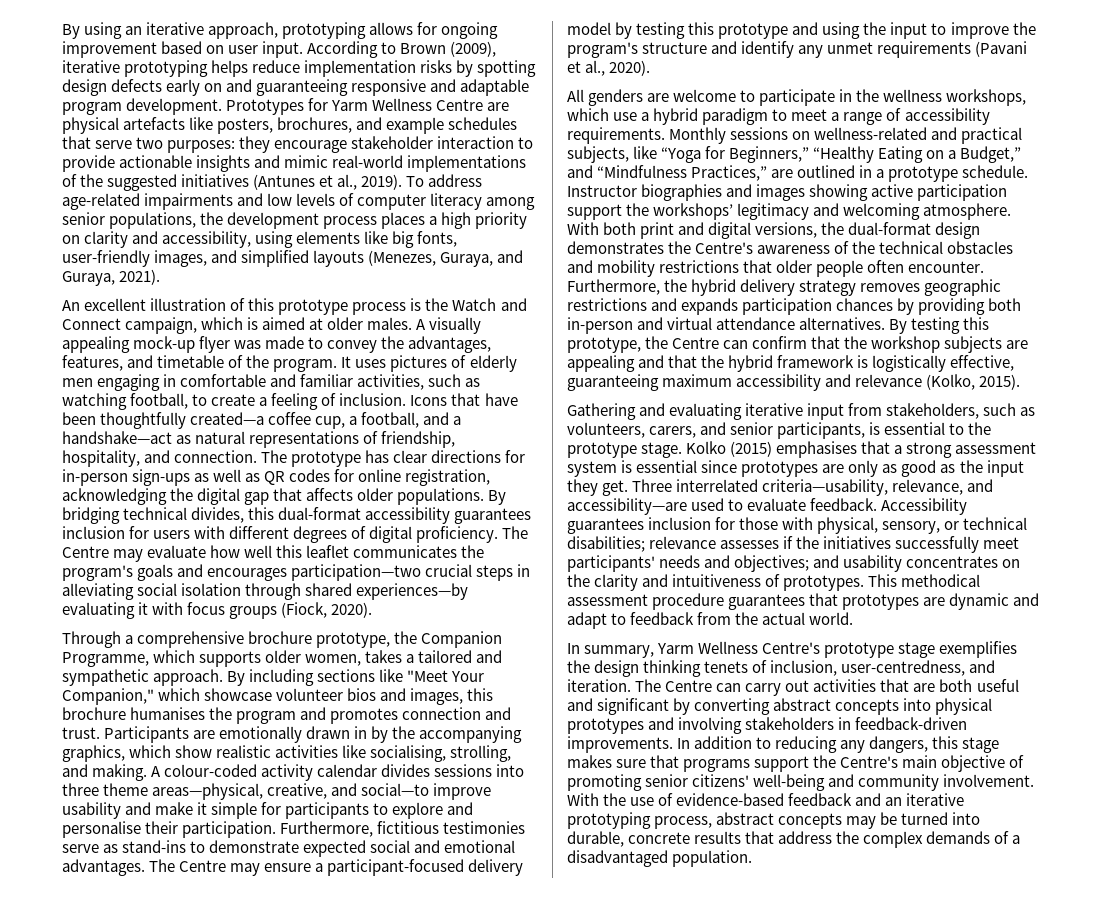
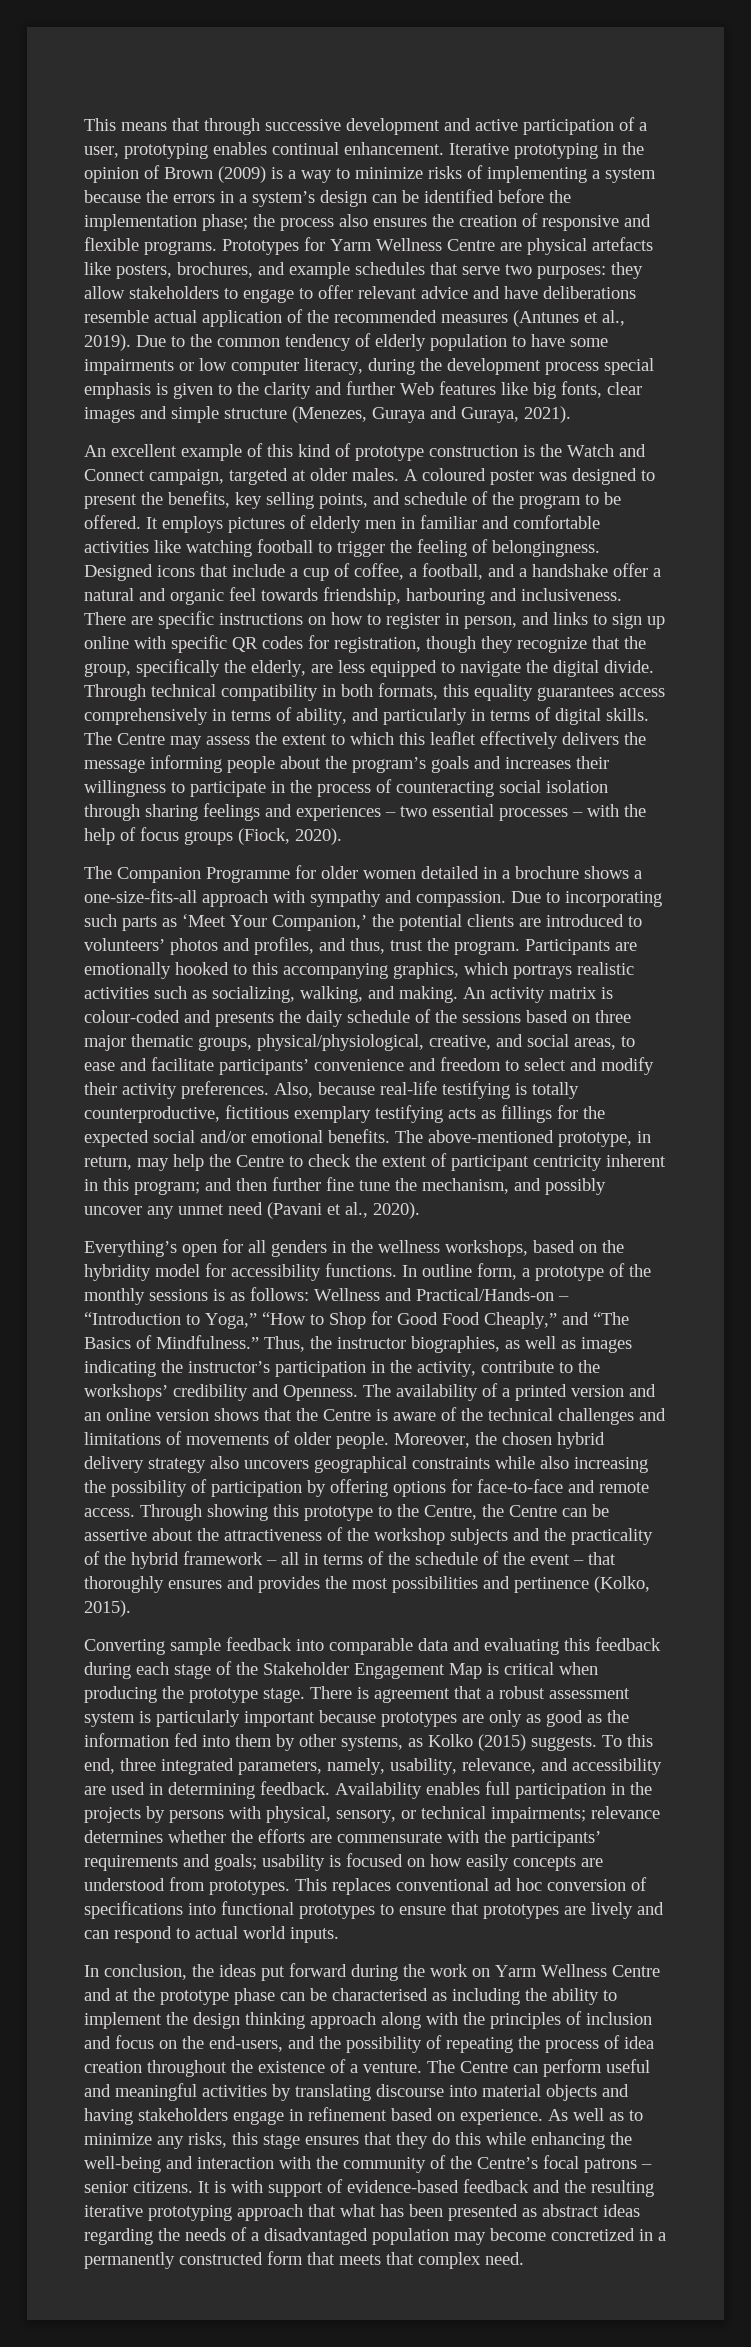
- By using an iterative approach, prototyping allows for ongoing improvement based on user input. According to Brown (2009), iterative prototyping helps reduce implementation risks by spotting design defects early on and guaranteeing responsive and adaptable program development.
+ This means that through successive development and active participation of a user, prototyping enables continual enhancement. Iterative prototyping in the opinion of Brown (2009) is a way to minimize risks of implementing a system because the errors in a system’s design can be identified before the implementation phase; the process also ensures the creation of responsive and flexible programs.
- Prototypes for Yarm Wellness Centre are physical artefacts like posters, brochures, and example schedules that serve two purposes: they encourage stakeholder interaction to provide actionable insights and mimic real-world implementations of the suggested initiatives (Antunes et al., 2019). To address age-related impairments and low levels of computer literacy among senior populations, the development process places a high priority on clarity and accessibility, using elements like big fonts, user-friendly images, and simplified layouts (Menezes, Guraya, and Guraya, 2021).
+ Prototypes for Yarm Wellness Centre are physical artefacts like posters, brochures, and example schedules that serve two purposes: they allow stakeholders to engage to offer relevant advice and have deliberations resemble actual application of the recommended measures (Antunes et al., 2019). Due to the common tendency of elderly population to have some impairments or low computer literacy, during the development process special emphasis is given to the clarity and further Web features like big fonts, clear images and simple structure (Menezes, Guraya and Guraya, 2021).
- An excellent illustration of this prototype process is the Watch and Connect campaign, which is aimed at older males.
+ An excellent example of this kind of prototype construction is the Watch and Connect campaign, targeted at older males.
- A visually appealing mock-up flyer was made to convey the advantages, features, and timetable of the program. It uses pictures of elderly men engaging in comfortable and familiar activities, such as watching football, to create a feeling of inclusion. Icons that have been thoughtfully created—a coffee cup, a football, and a handshake—act as natural representations of friendship, hospitality, and connection. The prototype has clear directions for in-person sign-ups as well as QR codes for online registration, acknowledging the digital gap that affects older populations. By bridging technical divides, this dual-format accessibility guarantees inclusion for users with different degrees of digital proficiency. The Centre may evaluate how well this leaflet communicates the program's goals and encourages participation—two crucial steps in alleviating social isolation through shared experiences—by evaluating it with focus groups (Fiock, 2020).
- Through a comprehensive brochure prototype, the Companion Programme, which supports older women, takes a tailored and sympathetic approach. By including sections like "Meet Your Companion," which showcase volunteer bios and images, this brochure humanises the program and promotes connection and trust. Participants are emotionally drawn in by the accompanying graphics, which show realistic activities like socialising, strolling, and making. A colour-coded activity calendar divides sessions into three theme areas—physical, creative, and social—to improve usability and make it simple for participants to explore and personalise their participation. Furthermore, fictitious testimonies serve as stand-ins to demonstrate expected social and emotional advantages. The Centre may ensure a participant-focused delivery model by testing this prototype and using the input to improve the program's structure and identify any unmet requirements (Pavani et al., 2020).
+ A coloured poster was designed to present the benefits, key selling points, and schedule of the program to be offered. It employs pictures of elderly men in familiar and comfortable activities like watching football to trigger the feeling of belongingness. Designed icons that include a cup of coffee, a football, and a handshake offer a natural and organic feel towards friendship, harbouring and inclusiveness. There are specific instructions on how to register in person, and links to sign up online with specific QR codes for registration, though they recognize that the group, specifically the elderly, are less equipped to navigate the digital divide. Through technical compatibility in both formats, this equality guarantees access comprehensively in terms of ability, and particularly in terms of digital skills. The Centre may assess the extent to which this leaflet effectively delivers the message informing people about the program’s goals and increases their willingness to participate in the process of counteracting social isolation through sharing feelings and experiences – two essential processes – with the help of focus groups (Fiock, 2020).
+ The Companion Programme for older women detailed in a brochure shows a one-size-fits-all approach with sympathy and compassion. Due to incorporating such parts as ‘Meet Your Companion,’ the potential clients are introduced to volunteers’ photos and profiles, and thus, trust the program. Participants are emotionally hooked to this accompanying graphics, which portrays realistic activities such as socializing, walking, and making. An activity matrix is colour-coded and presents the daily schedule of the sessions based on three major thematic groups, physical/physiological, creative, and social areas, to ease and facilitate participants’ convenience and freedom to select and modify their activity preferences. Also, because real-life testifying is totally counterproductive, fictitious exemplary testifying acts as fillings for the expected social and/or emotional benefits. The above-mentioned prototype, in return, may help the Centre to check the extent of participant centricity inherent in this program; and then further fine tune the mechanism, and possibly uncover any unmet need (Pavani et al., 2020).
- All genders are welcome to participate in the wellness workshops, which use a hybrid paradigm to meet a range of accessibility requirements. Monthly sessions on wellness-related and practical subjects, like “Yoga for Beginners,” “Healthy Eating on a Budget,” and “Mindfulness Practices,” are outlined in a prototype schedule. Instructor biographies and images showing active participation support the workshops’ legitimacy and welcoming atmosphere. With both print and digital versions, the dual-format design demonstrates the Centre's awareness of the technical obstacles and mobility restrictions that older people often encounter. Furthermore, the hybrid delivery strategy removes geographic restrictions and expands participation chances by providing both in-person and virtual attendance alternatives. By testing this prototype, the Centre can confirm that the workshop subjects are appealing and that the hybrid framework is logistically effective, guaranteeing maximum accessibility and relevance (Kolko, 2015).
- Gathering and evaluating iterative input from stakeholders, such as volunteers, carers, and senior participants, is essential to the prototype stage. Kolko (2015) emphasises that a strong assessment system is essential since prototypes are only as good as the input they get. Three interrelated criteria—usability, relevance, and accessibility—are used to evaluate feedback. Accessibility guarantees inclusion for those with physical, sensory, or technical disabilities; relevance assesses if the initiatives successfully meet participants' needs and objectives; and usability concentrates on the clarity and intuitiveness of prototypes. This methodical assessment procedure guarantees that prototypes are dynamic and adapt to feedback from the actual world.
- In summary, Yarm Wellness Centre's prototype stage exemplifies the design thinking tenets of inclusion, user-centredness, and iteration. The Centre can carry out activities that are both useful and significant by converting abstract concepts into physical prototypes and involving stakeholders in feedback-driven improvements. In addition to reducing any dangers, this stage makes sure that programs support the Centre's main objective of promoting senior citizens' well-being and community involvement. With the use of evidence-based feedback and an iterative prototyping process, abstract concepts may be turned into durable, concrete results that address the complex demands of a disadvantaged population.
+ Everything’s open for all genders in the wellness workshops, based on the hybridity model for accessibility functions. In outline form, a prototype of the monthly sessions is as follows: Wellness and Practical/Hands-on – “Introduction to Yoga,” “How to Shop for Good Food Cheaply,” and “The Basics of Mindfulness.” Thus, the instructor biographies, as well as images indicating the instructor’s participation in the activity, contribute to the workshops’ credibility and Openness. The availability of a printed version and an online version shows that the Centre is aware of the technical challenges and limitations of movements of older people. Moreover, the chosen hybrid delivery strategy also uncovers geographical constraints while also increasing the possibility of participation by offering options for face-to-face and remote access. Through showing this prototype to the Centre, the Centre can be assertive about the attractiveness of the workshop subjects and the practicality of the hybrid framework – all in terms of the schedule of the event – that thoroughly ensures and provides the most possibilities and pertinence (Kolko, 2015).
+ Converting sample feedback into comparable data and evaluating this feedback during each stage of the Stakeholder Engagement Map is critical when producing the prototype stage. There is agreement that a robust assessment system is particularly important because prototypes are only as good as the information fed into them by other systems, as Kolko (2015) suggests. To this end, three integrated parameters, namely, usability, relevance, and accessibility are used in determining feedback. Availability enables full participation in the projects by persons with physical, sensory, or technical impairments; relevance determines whether the efforts are commensurate with the participants’ requirements and goals; usability is focused on how easily concepts are understood from prototypes. This replaces conventional ad hoc conversion of specifications into functional prototypes to ensure that prototypes are lively and can respond to actual world inputs.
+ In conclusion, the ideas put forward during the work on Yarm Wellness Centre and at the prototype phase can be characterised as including the ability to implement the design thinking approach along with the principles of inclusion and focus on the end-users, and the possibility of repeating the process of idea creation throughout the existence of a venture. The Centre can perform useful and meaningful activities by translating discourse into material objects and having stakeholders engage in refinement based on experience. As well as to minimize any risks, this stage ensures that they do this while enhancing the well-being and interaction with the community of the Centre’s focal patrons – senior citizens. It is with support of evidence-based feedback and the resulting iterative prototyping approach that what has been presented as abstract ideas regarding the needs of a disadvantaged population may become concretized in a permanently constructed form that meets that complex need.

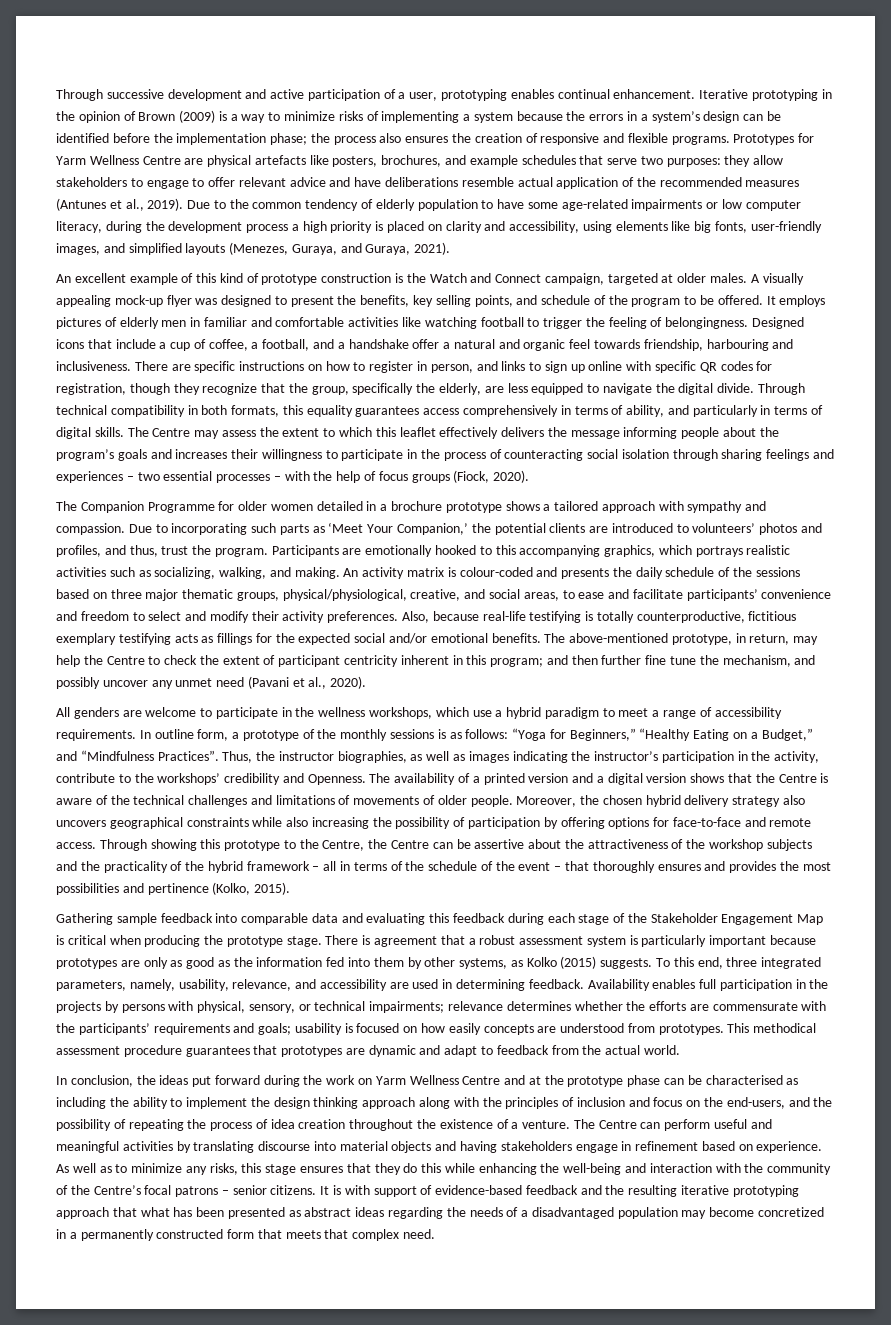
- This means that through successive development and active participation of a user, prototyping enables continual enhancement.
+ Through successive development and active participation of a user, prototyping enables continual enhancement.
- Due to the common tendency of elderly population to have some impairments or low computer literacy, during the development process special emphasis is given to the clarity and further Web features like big fonts, clear images and simple structure (Menezes, Guraya and Guraya, 2021).
+ Due to the common tendency of elderly population to have some age-related impairments or low computer literacy, during the development process a high priority is placed on clarity and accessibility, using elements like big fonts, user-friendly images, and simplified layouts (Menezes, Guraya, and Guraya, 2021).
- A coloured poster was designed to present the benefits, key selling points, and schedule of the program to be offered.
+ A visually appealing mock-up flyer was designed to present the benefits, key selling points, and schedule of the program to be offered.
- The Companion Programme for older women detailed in a brochure shows a one-size-fits-all approach with sympathy and compassion.
+ The Companion Programme for older women detailed in a brochure prototype shows a tailored approach with sympathy and compassion.
- Everything’s open for all genders in the wellness workshops, based on the hybridity model for accessibility functions.
+ All genders are welcome to participate in the wellness workshops, which use a hybrid paradigm to meet a range of accessibility requirements.
- In outline form, a prototype of the monthly sessions is as follows: Wellness and Practical/Hands-on – “Introduction to Yoga,” “How to Shop for Good Food Cheaply,” and “The Basics of Mindfulness.”
+ In outline form, a prototype of the monthly sessions is as follows: “Yoga for Beginners,” “Healthy Eating on a Budget,” and “Mindfulness Practices”.
- The availability of a printed version and an online version shows that the Centre is aware of the technical challenges and limitations of movements of older people.
+ The availability of a printed version and a digital version shows that the Centre is aware of the technical challenges and limitations of movements of older people.
- Converting sample feedback into comparable data and evaluating this feedback during each stage of the Stakeholder Engagement Map is critical when producing the prototype stage.
+ Gathering sample feedback into comparable data and evaluating this feedback during each stage of the Stakeholder Engagement Map is critical when producing the prototype stage.
- This replaces conventional ad hoc conversion of specifications into functional prototypes to ensure that prototypes are lively and can respond to actual world inputs.
+ This methodical assessment procedure guarantees that prototypes are dynamic and adapt to feedback from the actual world.

